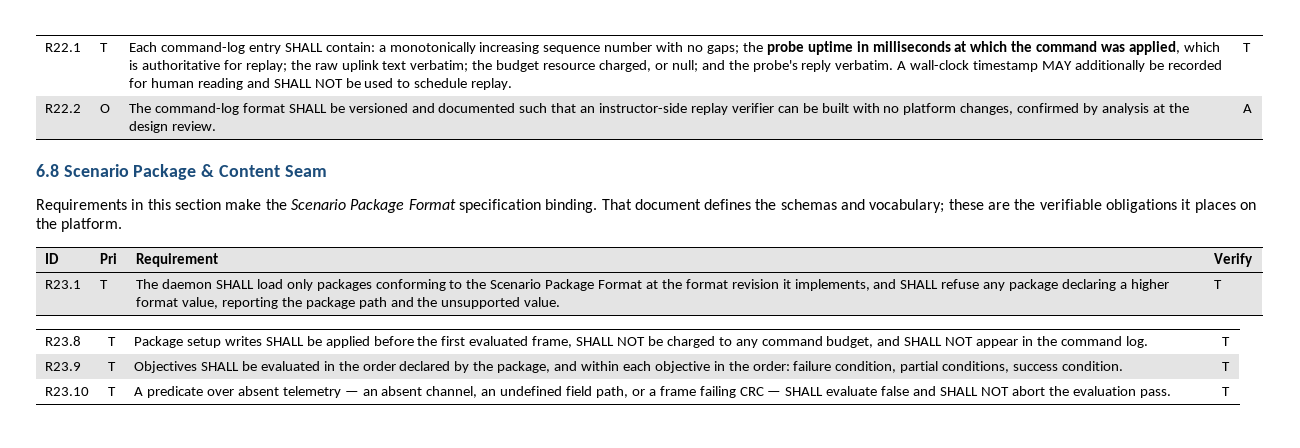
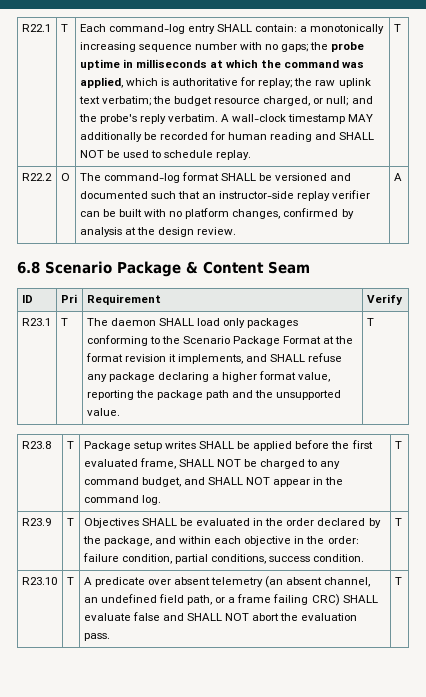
- Requirements in this section make the Scenario Package Format specification binding. That document defines the schemas and vocabulary; these are the verifiable obligations it places on the platform.
- R23.10 | T | A predicate over absent telemetry — an absent channel, an undefined field path, or a frame failing CRC — SHALL evaluate false and SHALL NOT abort the evaluation pass. | T
+ R23.10 | T | A predicate over absent telemetry (an absent channel, an undefined field path, or a frame failing CRC) SHALL evaluate false and SHALL NOT abort the evaluation pass. | T

